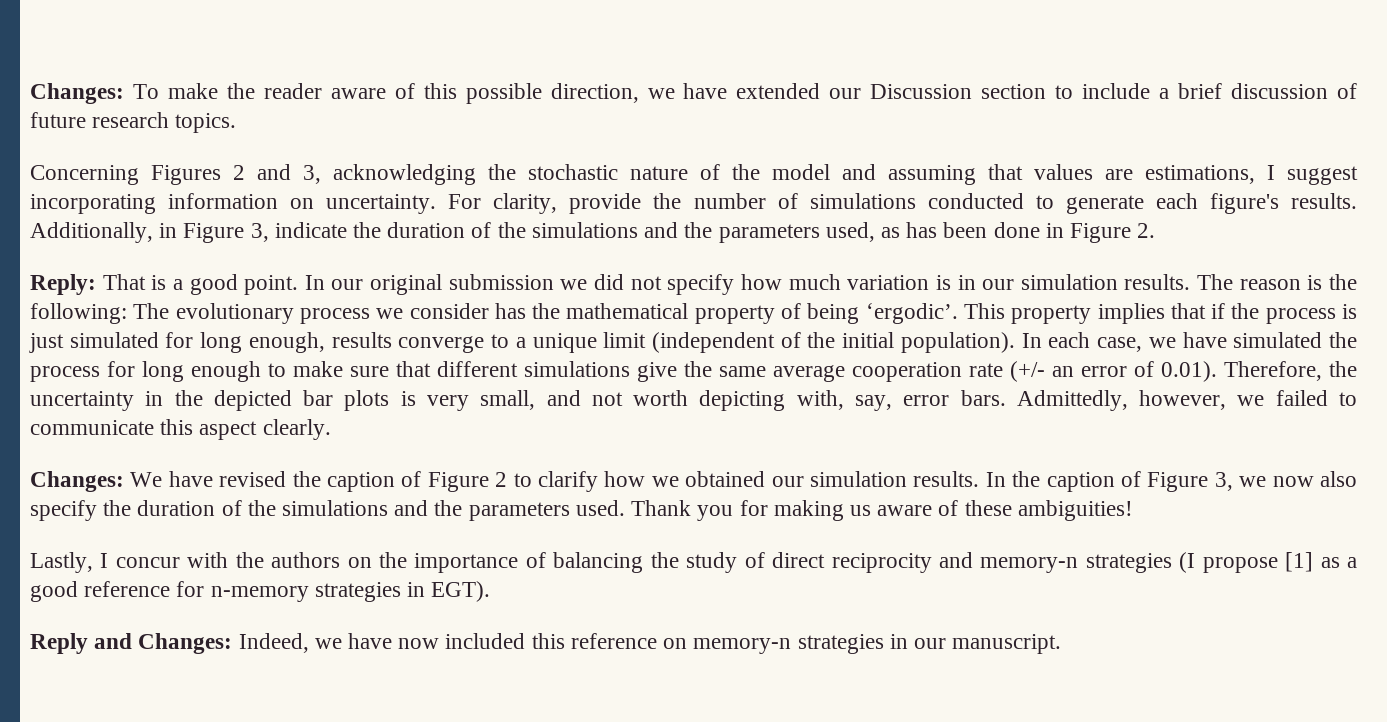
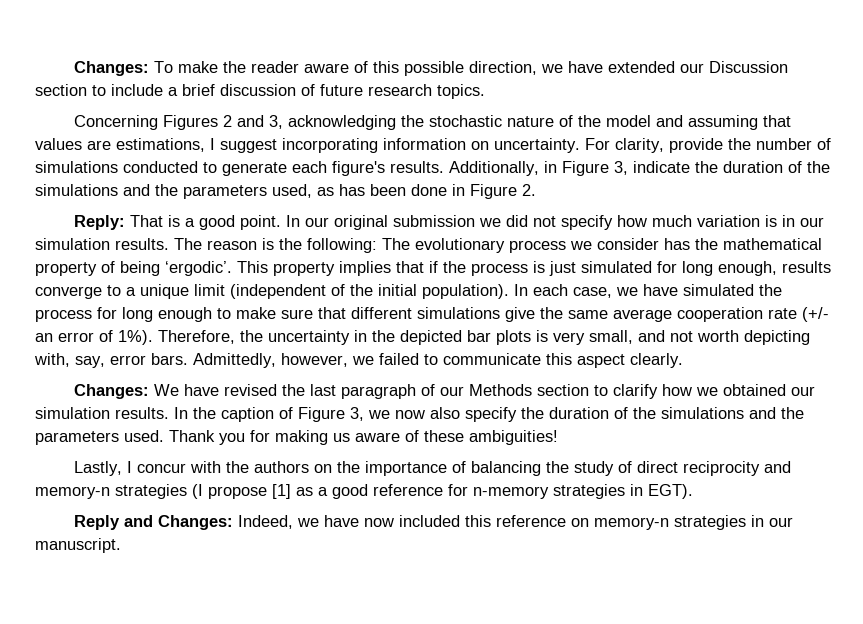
- In each case, we have simulated the process for long enough to make sure that different simulations give the same average cooperation rate (+/- an error of 0.01). Therefore, the uncertainty in the depicted bar plots is very small, and not worth depicting with, say, error bars.
+ In each case, we have simulated the process for long enough to make sure that different simulations give the same average cooperation rate (+/- an error of 1%). Therefore, the uncertainty in the depicted bar plots is very small, and not worth depicting with, say, error bars.
- Changes: We have revised the caption of Figure 2 to clarify how we obtained our simulation results.
+ Changes: We have revised the last paragraph of our Methods section to clarify how we obtained our simulation results.

